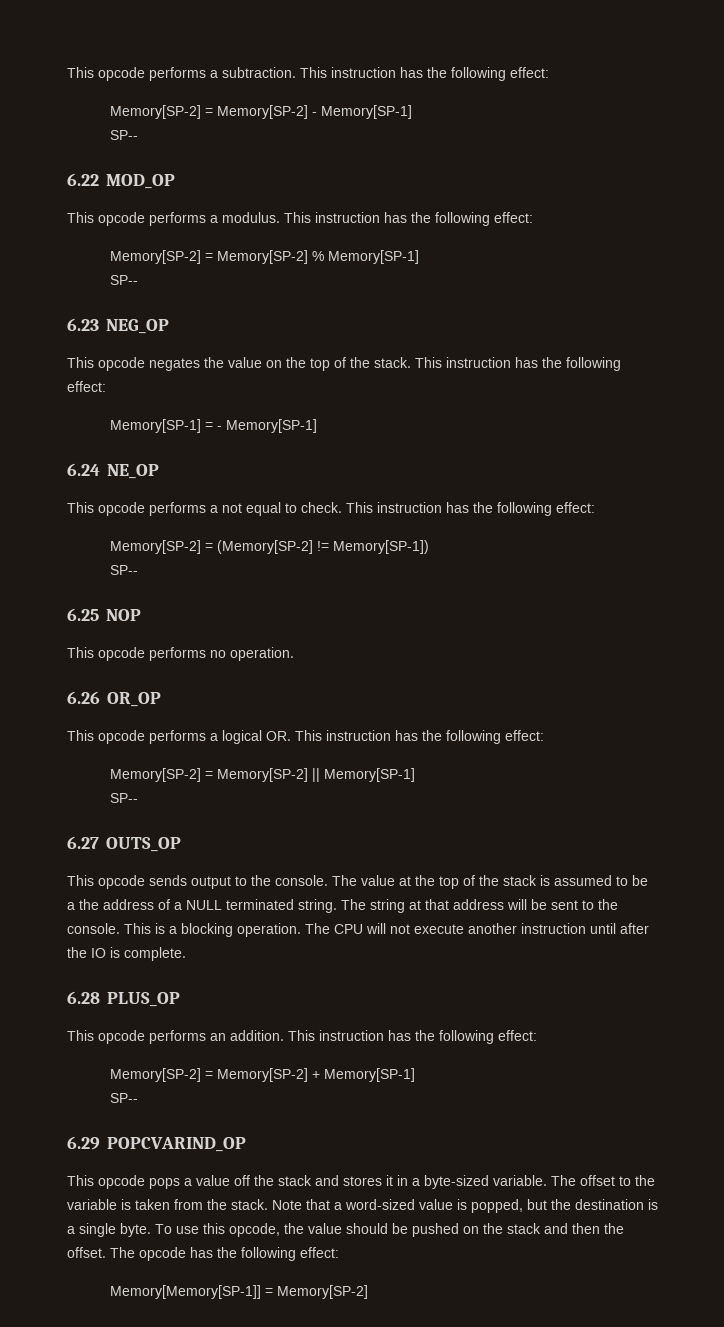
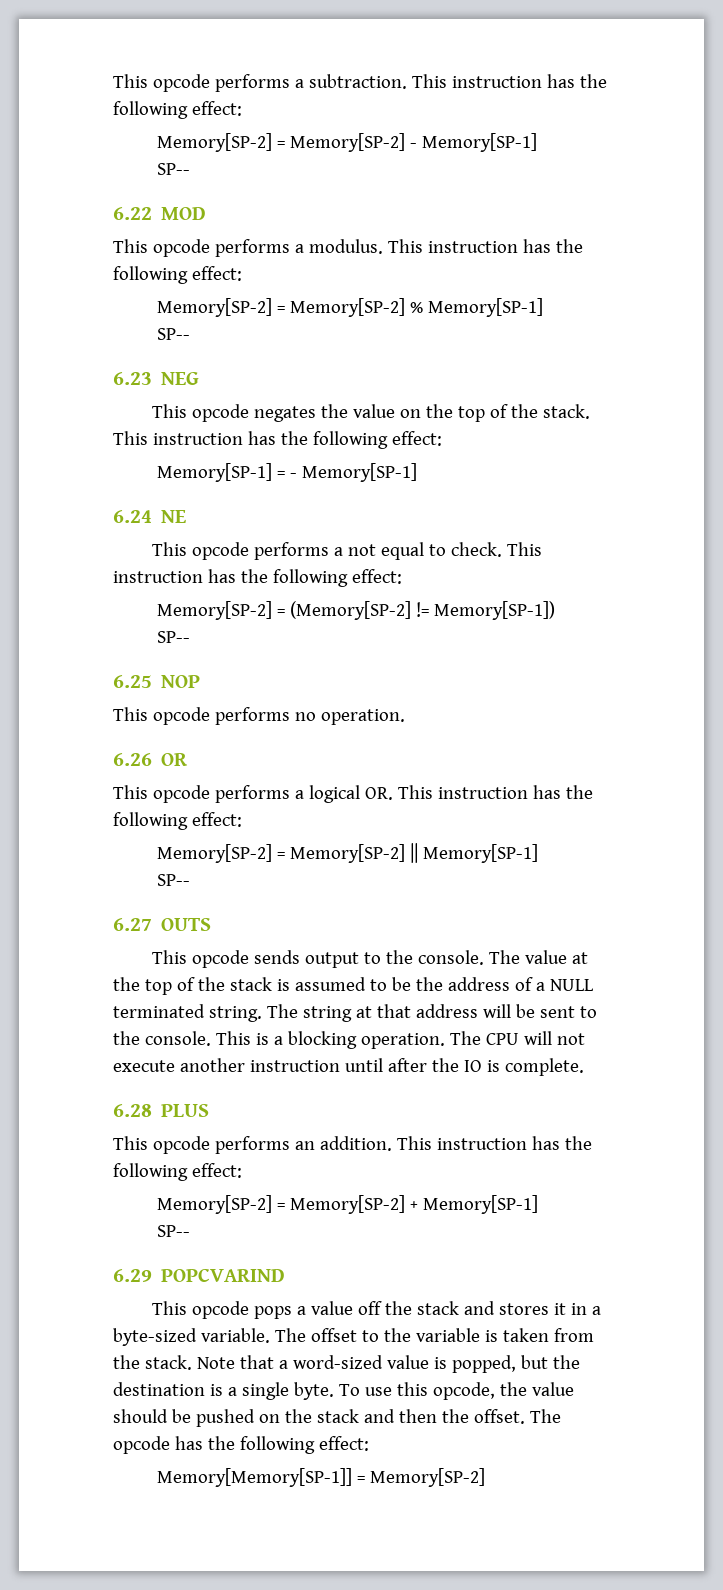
- 6.22 MOD_OP
+ 6.22 MOD
- 6.23 NEG_OP
+ 6.23 NEG
- 6.24 NE_OP
+ 6.24 NE
- 6.26 OR_OP
+ 6.26 OR
- 6.27 OUTS_OP
+ 6.27 OUTS
- The value at the top of the stack is assumed to be a the address of a NULL terminated string.
+ The value at the top of the stack is assumed to be the address of a NULL terminated string.
- 6.28 PLUS_OP
+ 6.28 PLUS
- 6.29 POPCVARIND_OP
+ 6.29 POPCVARIND

